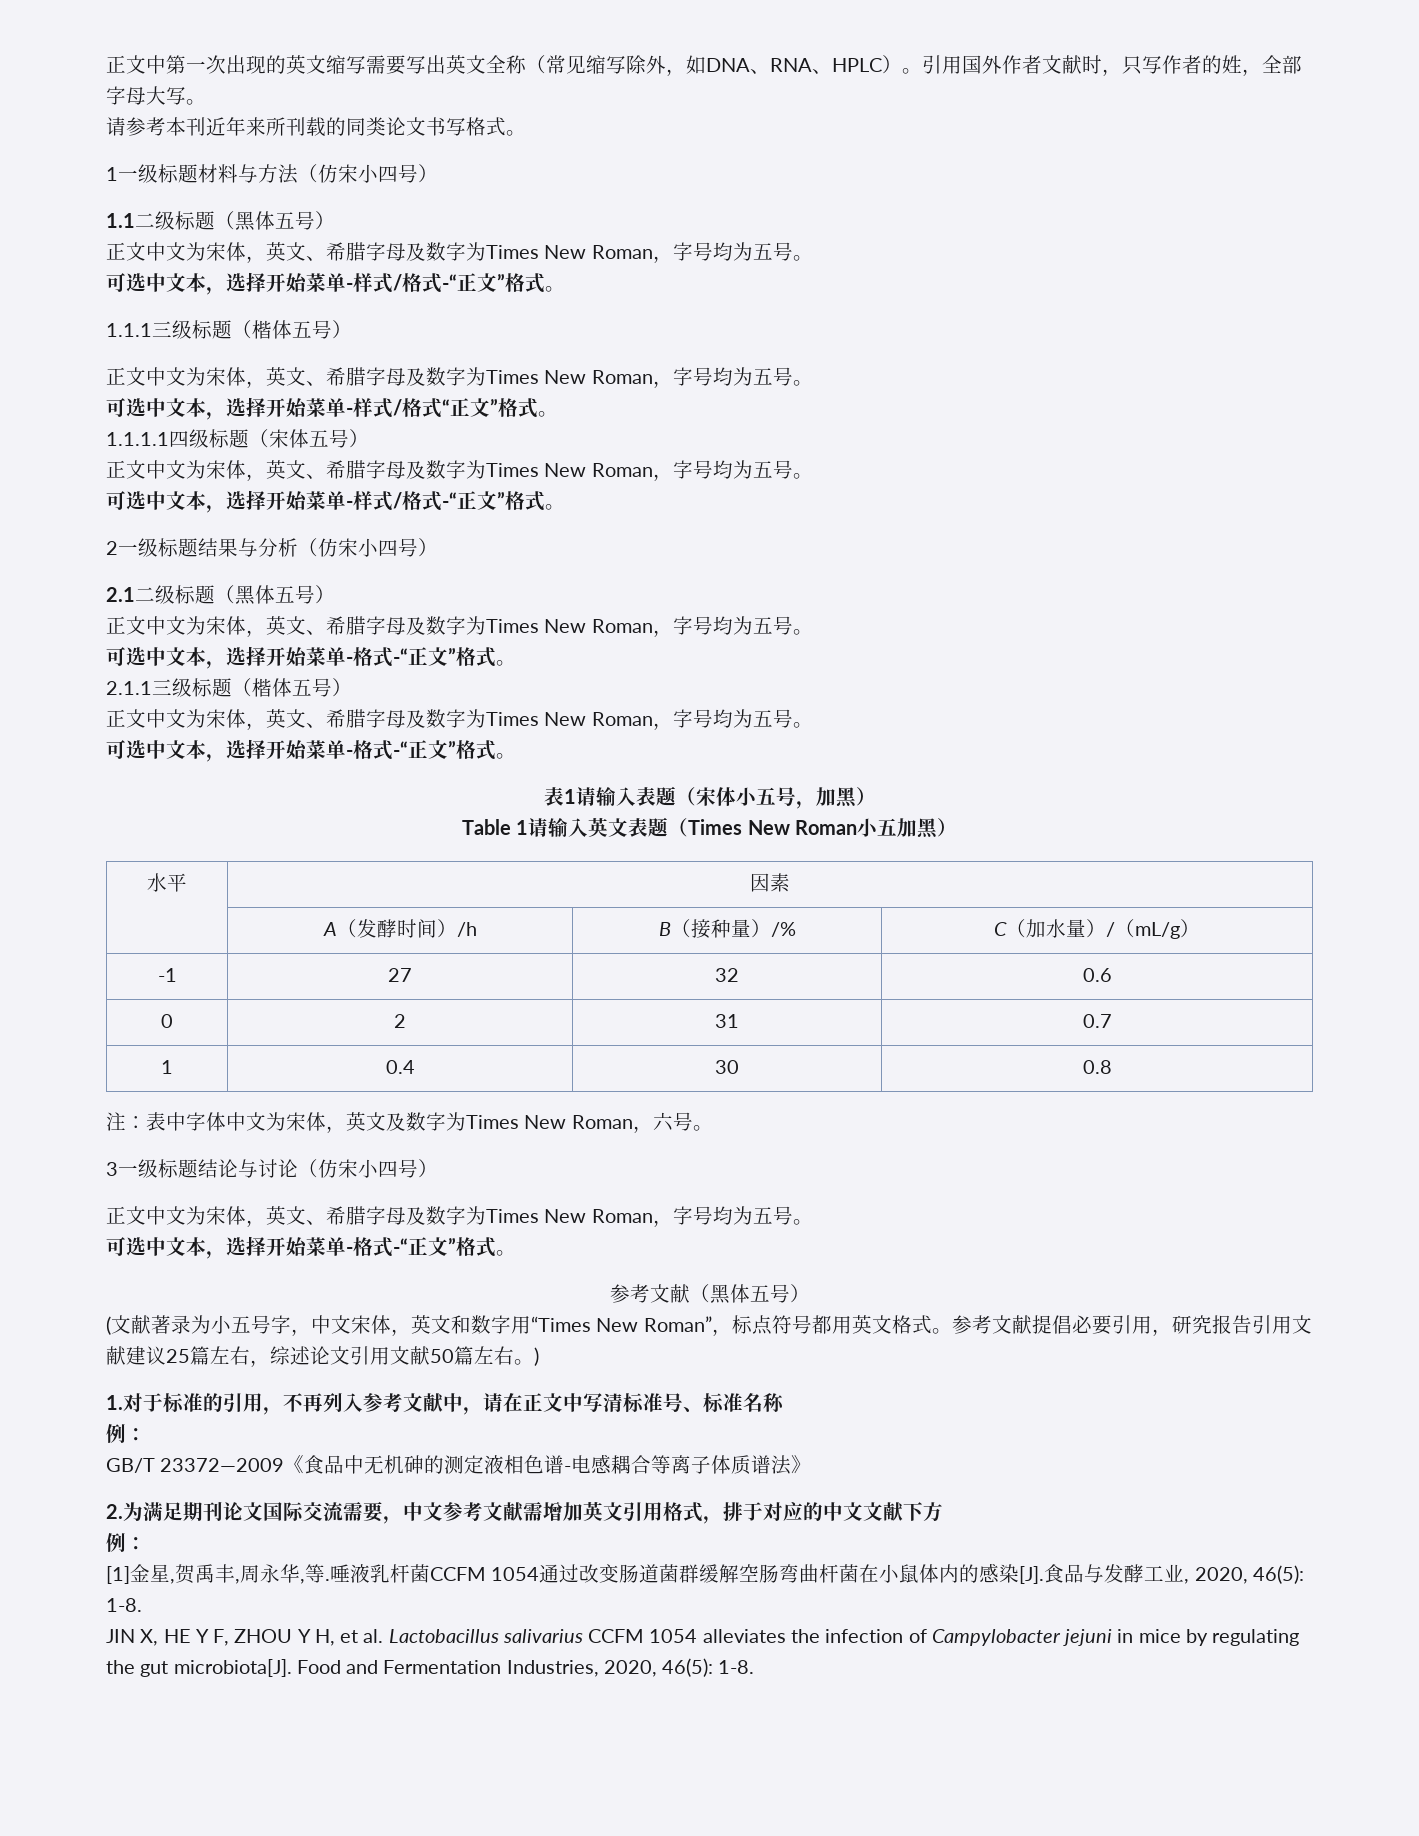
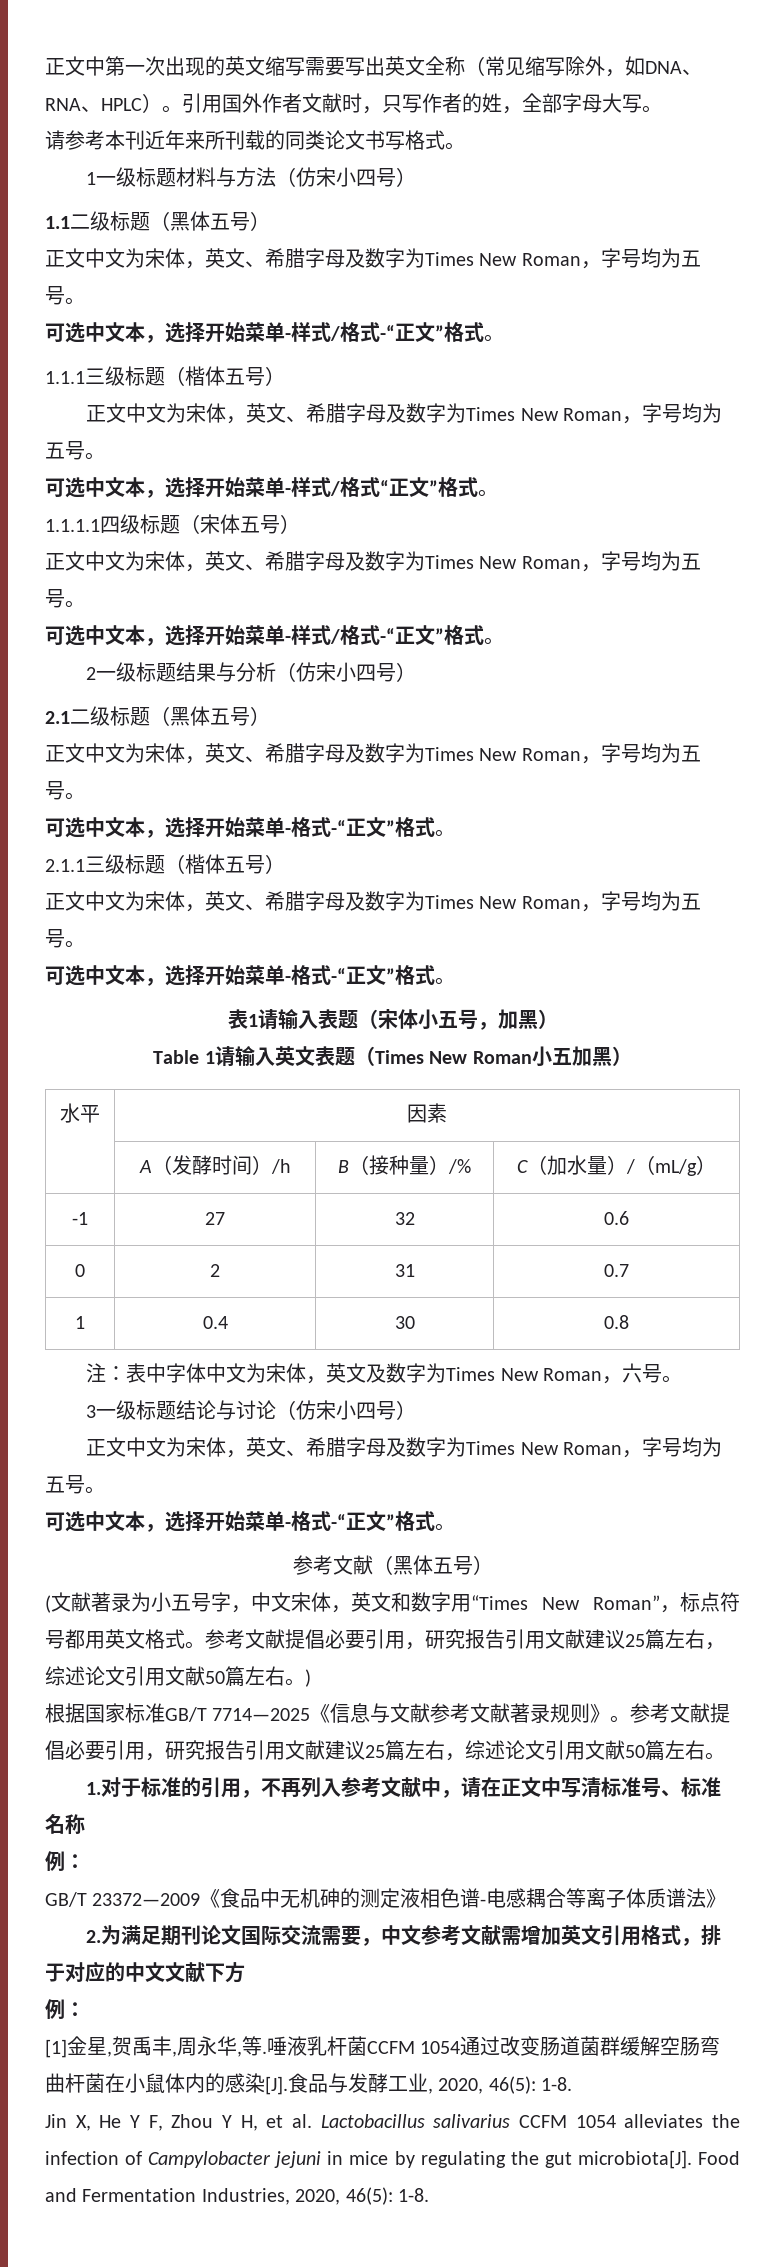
+ 根据国家标准GB/T 7714—2025《信息与文献参考文献著录规则》。参考文献提倡必要引用，研究报告引用文献建议25篇左右，综述论文引用文献50篇左右。
- JIN X, HE Y F, ZHOU Y H, et al. Lactobacillus salivarius CCFM 1054 alleviates the infection of Campylobacter jejuni in mice by regulating the gut microbiota[J].
+ Jin X, He Y F, Zhou Y H, et al. Lactobacillus salivarius CCFM 1054 alleviates the infection of Campylobacter jejuni in mice by regulating the gut microbiota[J].

